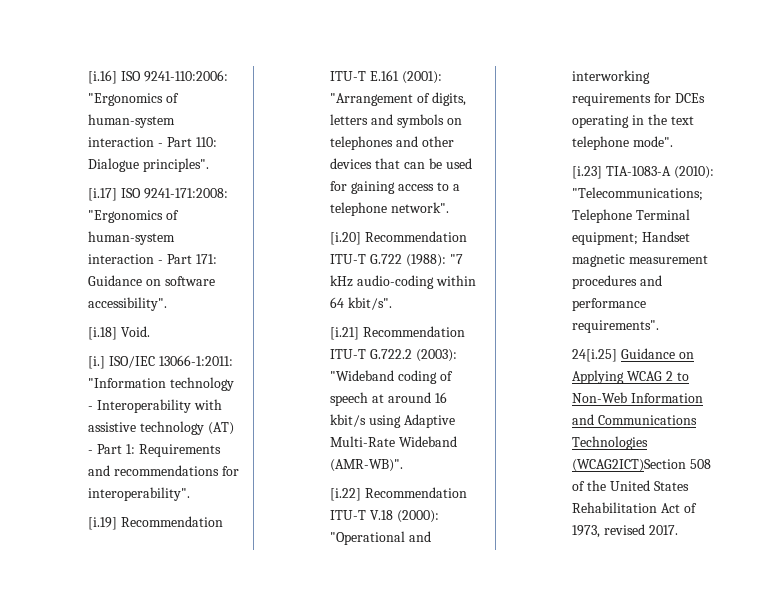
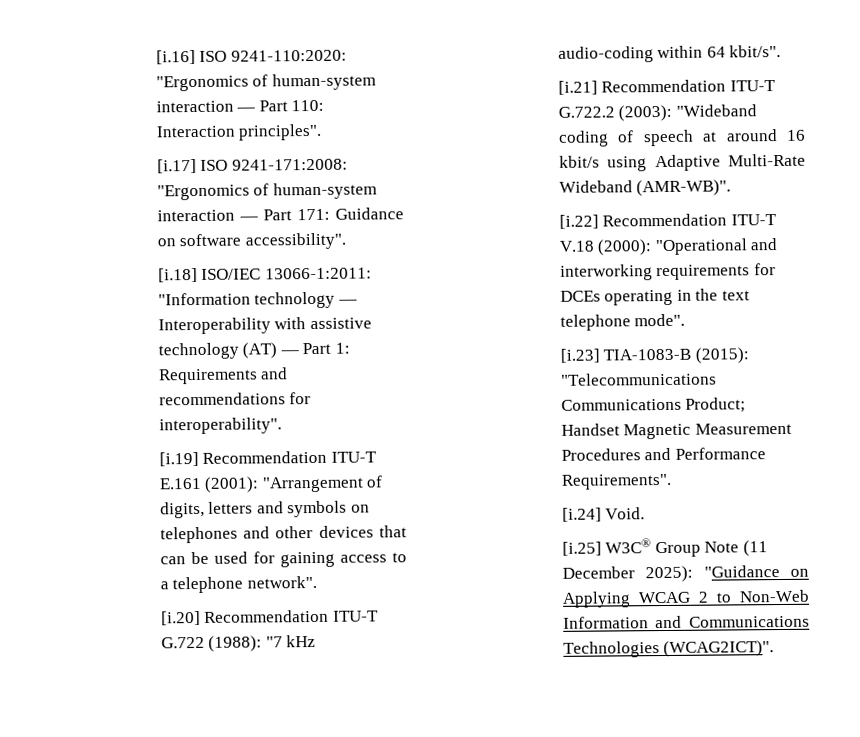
- [i.16] ISO 9241-110:2006: "Ergonomics of human-system interaction - Part 110: Dialogue principles".
+ [i.16] ISO 9241-110:2020: "Ergonomics of human-system interaction — Part 110: Interaction principles".
- [i.17] ISO 9241-171:2008: "Ergonomics of human-system interaction - Part 171: Guidance on software accessibility".
+ [i.17] ISO 9241-171:2008: "Ergonomics of human-system interaction — Part 171: Guidance on software accessibility".
- [i.18] Void.
- [i.] ISO/IEC 13066-1:2011: "Information technology - Interoperability with assistive technology (AT) - Part 1: Requirements and recommendations for interoperability".
+ [i.18] ISO/IEC 13066-1:2011: "Information technology — Interoperability with assistive technology (AT) — Part 1: Requirements and recommendations for interoperability".
- [i.23] TIA-1083-A (2010): "Telecommunications; Telephone Terminal equipment; Handset magnetic measurement procedures and performance requirements".
- 24[i.25] Guidance on Applying WCAG 2 to Non-Web Information and Communications Technologies (WCAG2ICT)Section 508 of the United States Rehabilitation Act of 1973, revised 2017.
+ [i.23] TIA-1083-B (2015): "Telecommunications Communications Product; Handset Magnetic Measurement Procedures and Performance Requirements".
+ [i.24] Void.
+ [i.25] W3C® Group Note (11 December 2025): "Guidance on Applying WCAG 2 to Non-Web Information and Communications Technologies (WCAG2ICT)".

